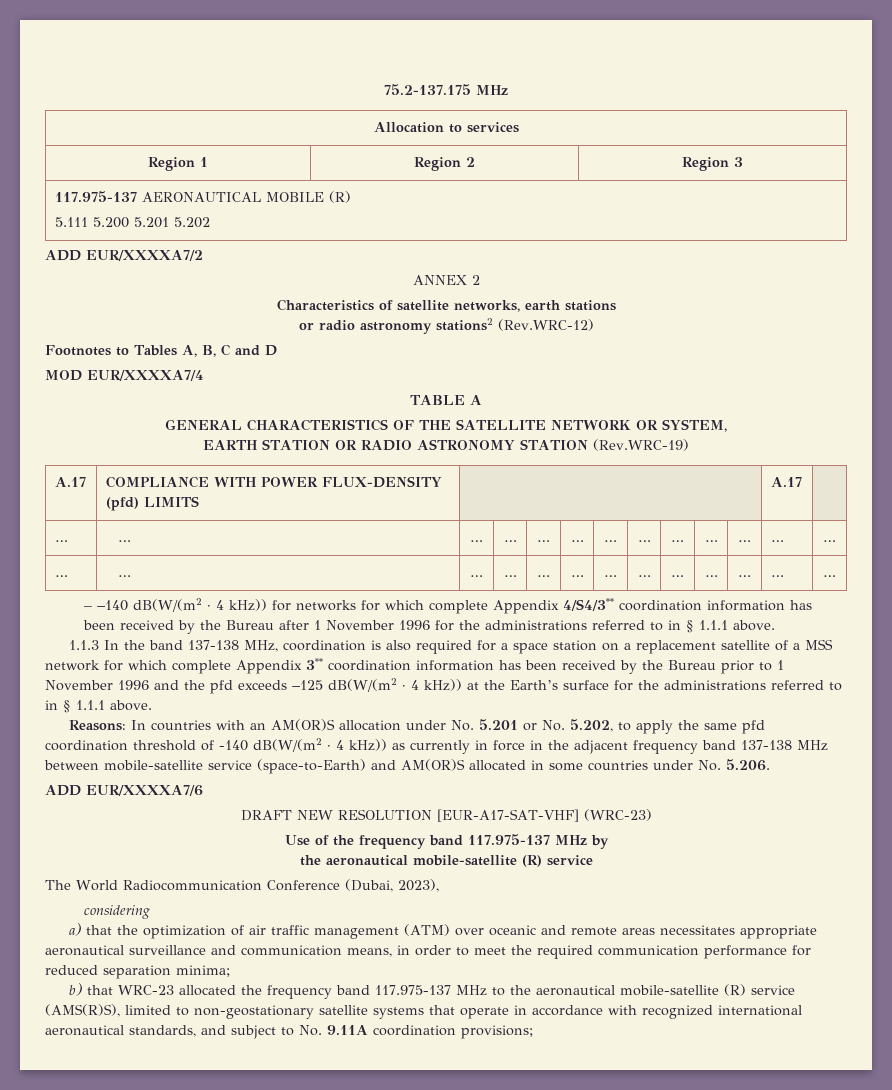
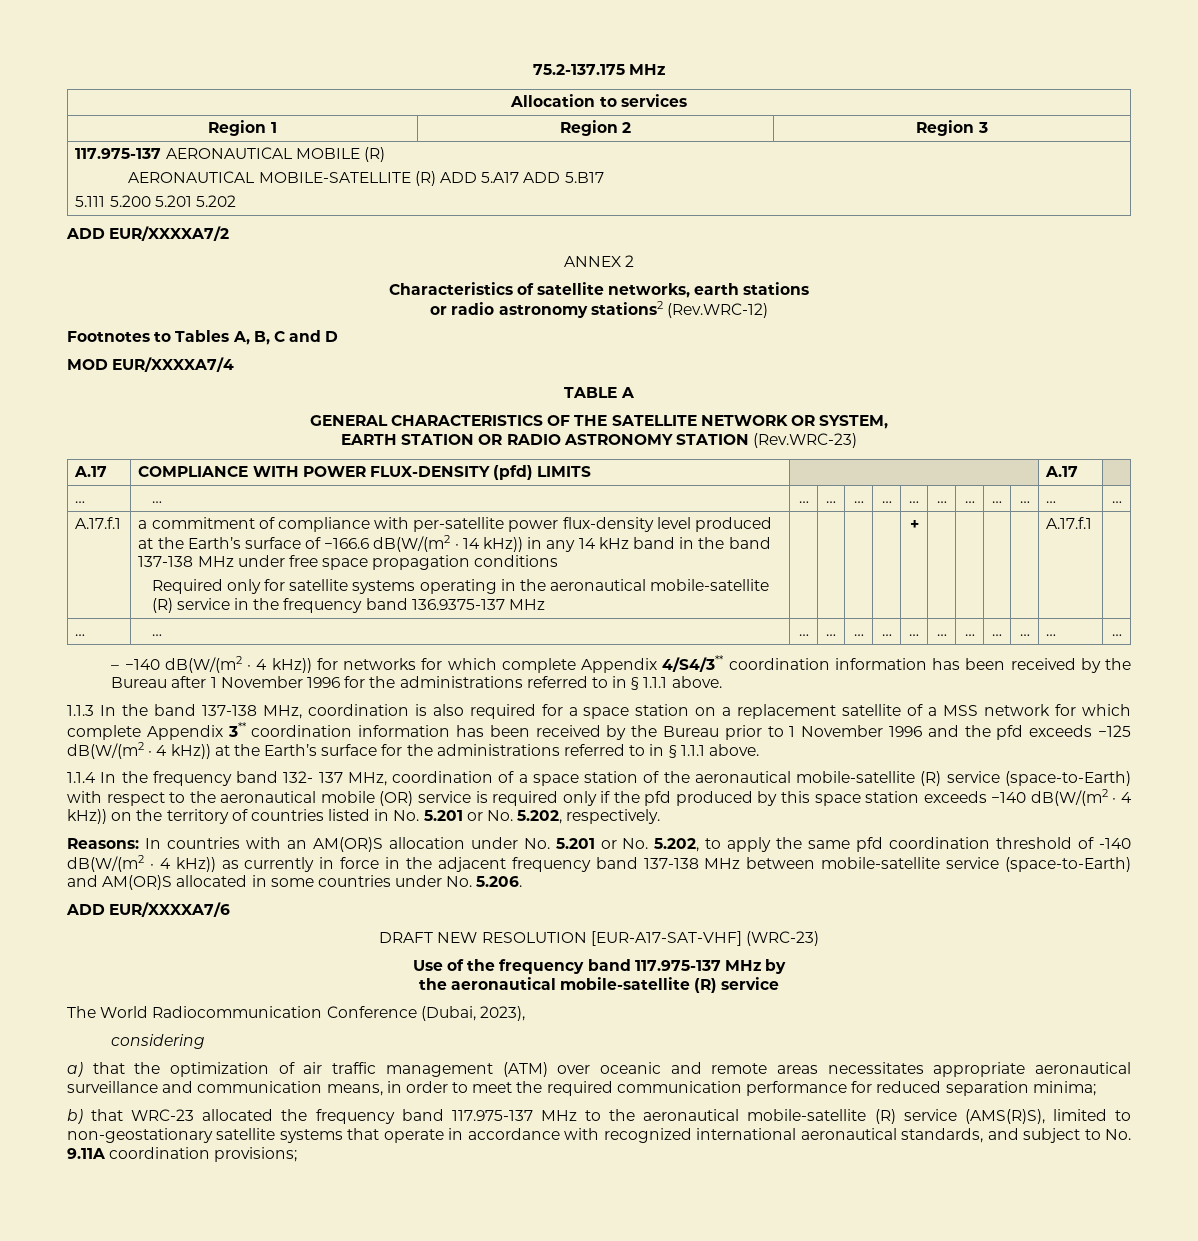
  117.975-137 AERONAUTICAL MOBILE (R)
+ AERONAUTICAL MOBILE-SATELLITE (R) ADD 5.A17 ADD 5.B17
- EARTH STATION OR RADIO ASTRONOMY STATION (Rev.WRC-19)
+ EARTH STATION OR RADIO ASTRONOMY STATION (Rev.WRC-23)
+ A.17.f.1 | a commitment of compliance with per-satellite power flux-density level produced at the Earth’s surface of −166.6 dB(W/(m2 · 14 kHz)) in any 14 kHz band in the band 137-138 MHz under free space propagation conditions
+ Required only for satellite systems operating in the aeronautical mobile-satellite (R) service in the frequency band 136.9375-137 MHz | | | | | + | | | | | A.17.f.1
+ 1.1.4 In the frequency band 132- 137 MHz, coordination of a space station of the aeronautical mobile-satellite (R) service (space-to-Earth) with respect to the aeronautical mobile (OR) service is required only if the pfd produced by this space station exceeds −140 dB(W/(m2 · 4 kHz)) on the territory of countries listed in No. 5.201 or No. 5.202, respectively.

